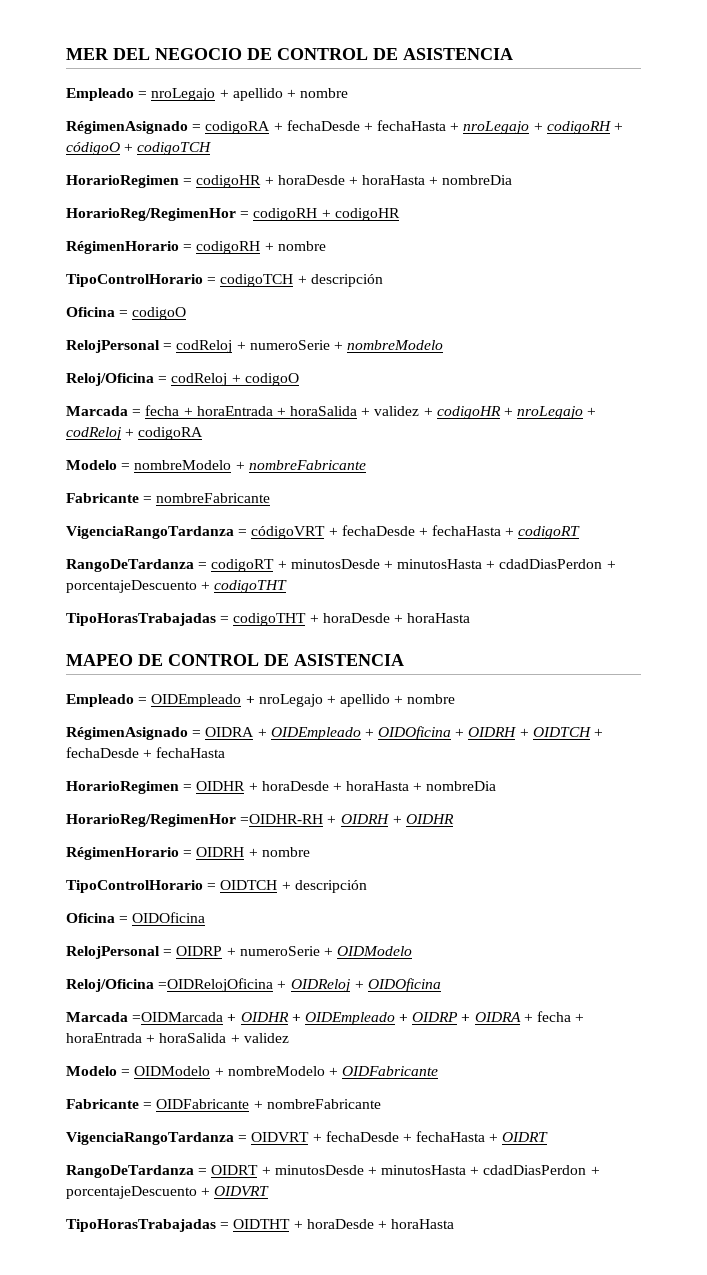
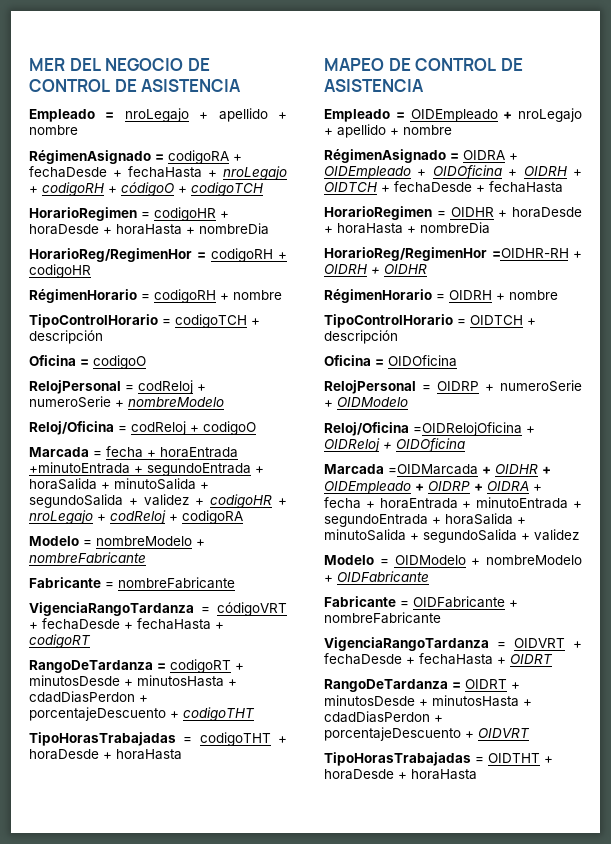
- Marcada = fecha + horaEntrada + horaSalida + validez + codigoHR + nroLegajo + codReloj + codigoRA
+ Marcada = fecha + horaEntrada +minutoEntrada + segundoEntrada + horaSalida + minutoSalida + segundoSalida + validez + codigoHR + nroLegajo + codReloj + codigoRA
- Marcada =OIDMarcada + OIDHR + OIDEmpleado + OIDRP + OIDRA + fecha + horaEntrada + horaSalida + validez
+ Marcada =OIDMarcada + OIDHR + OIDEmpleado + OIDRP + OIDRA + fecha + horaEntrada + minutoEntrada + segundoEntrada + horaSalida + minutoSalida + segundoSalida + validez

